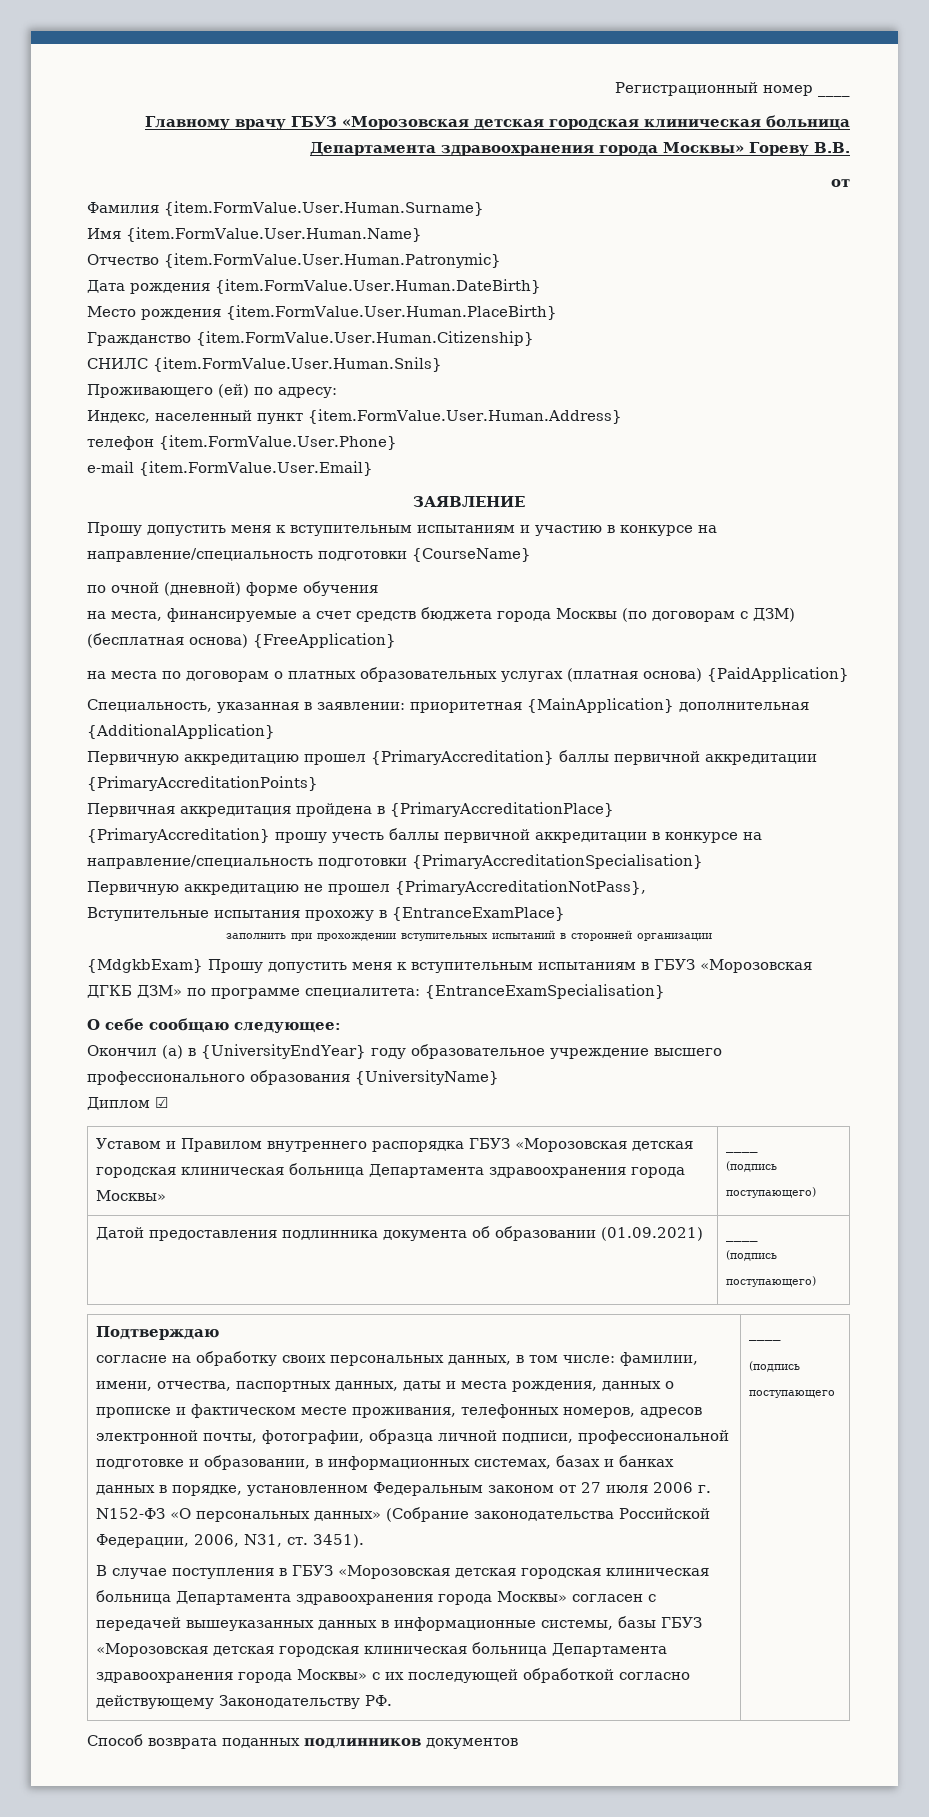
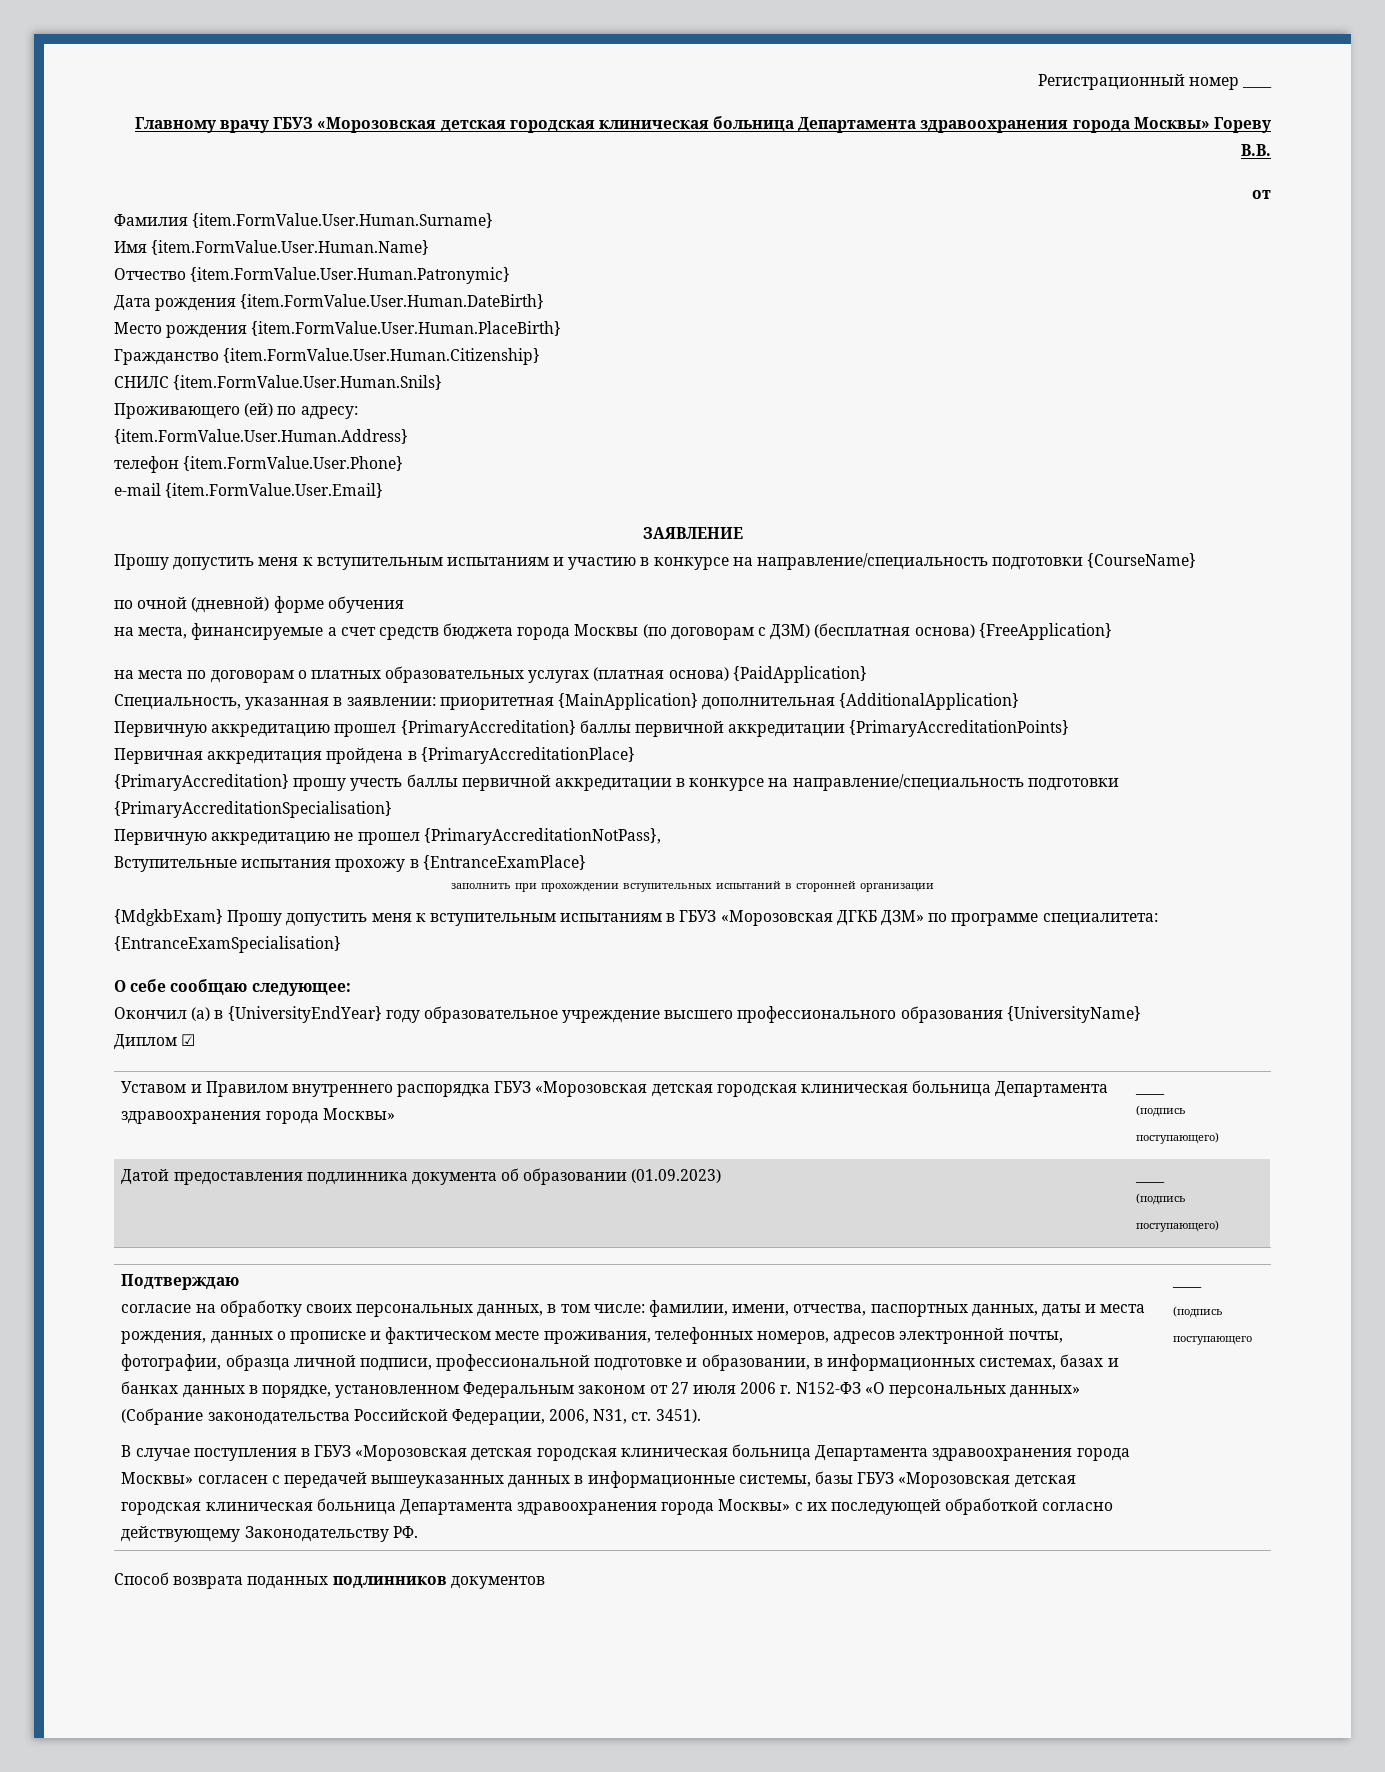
- Индекс, населенный пункт {item.FormValue.User.Human.Address}
+ {item.FormValue.User.Human.Address}
- Датой предоставления подлинника документа об образовании (01.09.2021) | ____
+ Датой предоставления подлинника документа об образовании (01.09.2023) | ____

